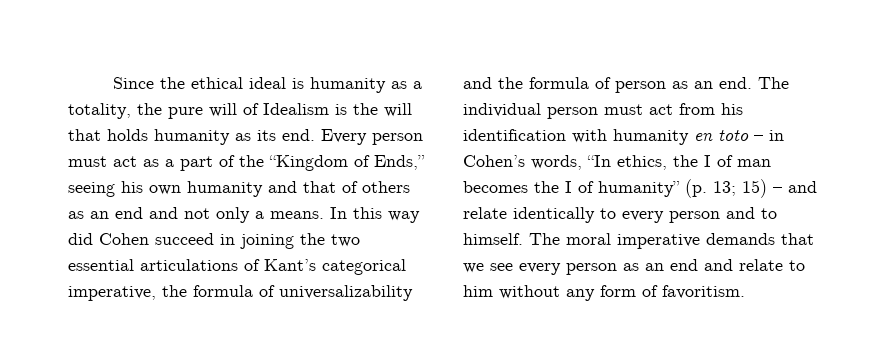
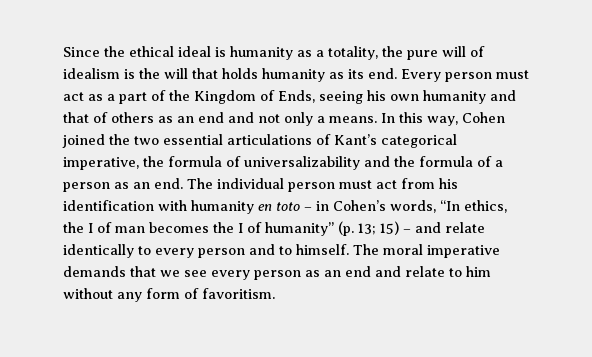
- Since the ethical ideal is humanity as a totality, the pure will of Idealism is the will that holds humanity as its end.
+ Since the ethical ideal is humanity as a totality, the pure will of idealism is the will that holds humanity as its end.
- Every person must act as a part of the “Kingdom of Ends,” seeing his own humanity and that of others as an end and not only a means.
+ Every person must act as a part of the Kingdom of Ends, seeing his own humanity and that of others as an end and not only a means.
- In this way did Cohen succeed in joining the two essential articulations of Kant’s categorical imperative, the formula of universalizability and the formula of person as an end.
+ In this way, Cohen joined the two essential articulations of Kant’s categorical imperative, the formula of universalizability and the formula of a person as an end.

